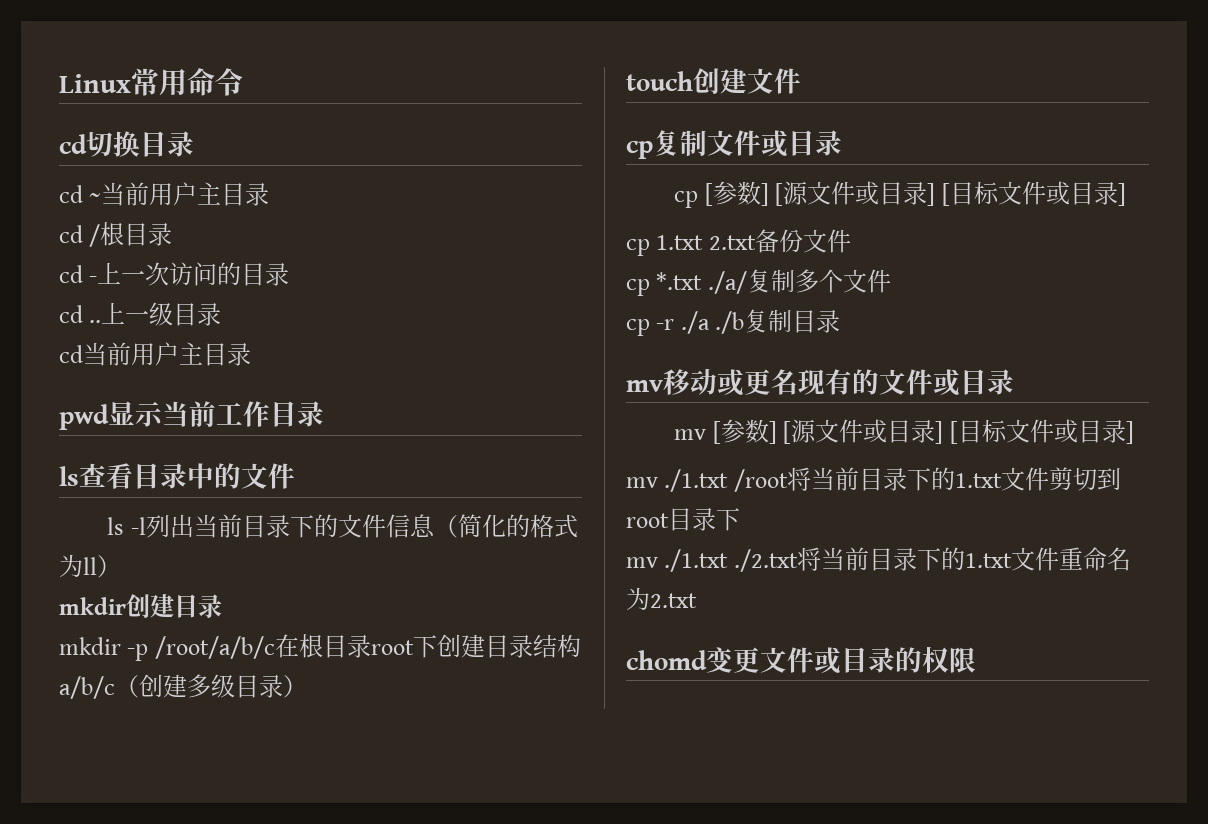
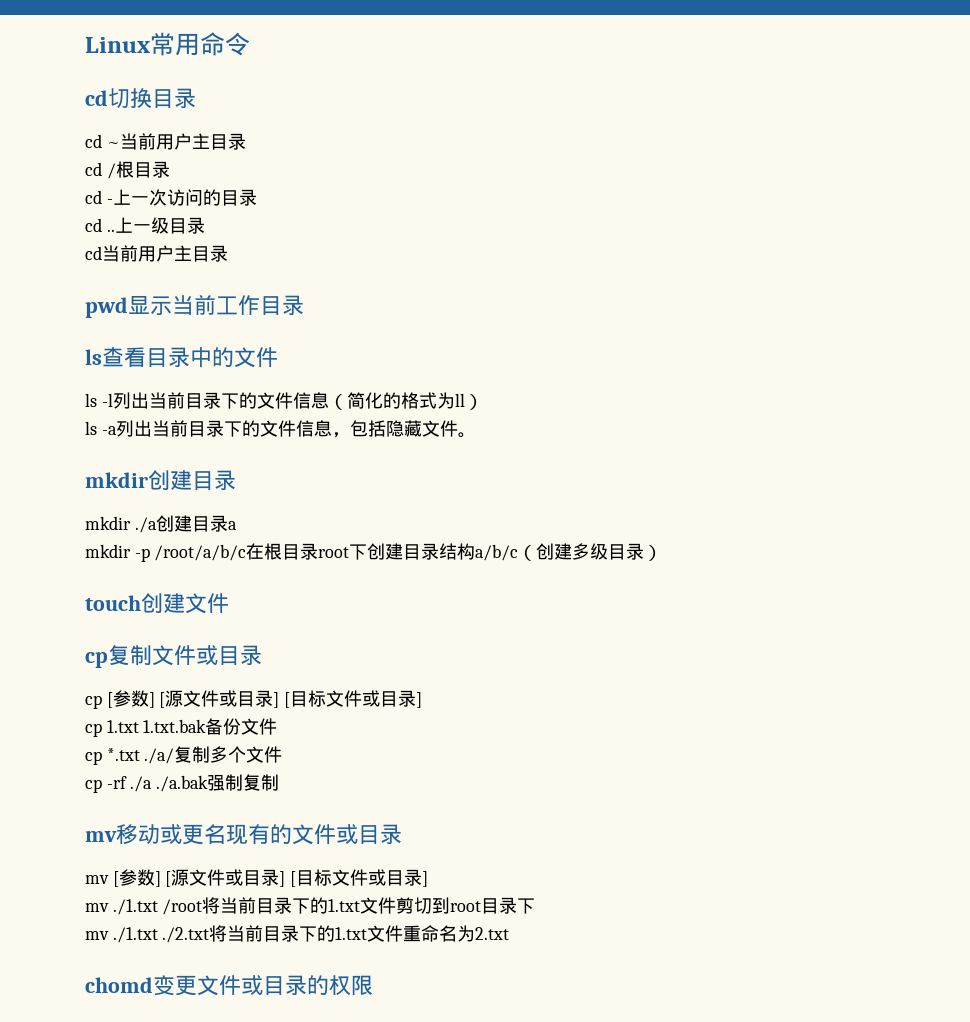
+ ls -a列出当前目录下的文件信息，包括隐藏文件。
  mkdir创建目录
+ mkdir ./a创建目录a
- cp 1.txt 2.txt备份文件
+ cp 1.txt 1.txt.bak备份文件
- cp -r ./a ./b复制目录
+ cp -rf ./a ./a.bak强制复制

